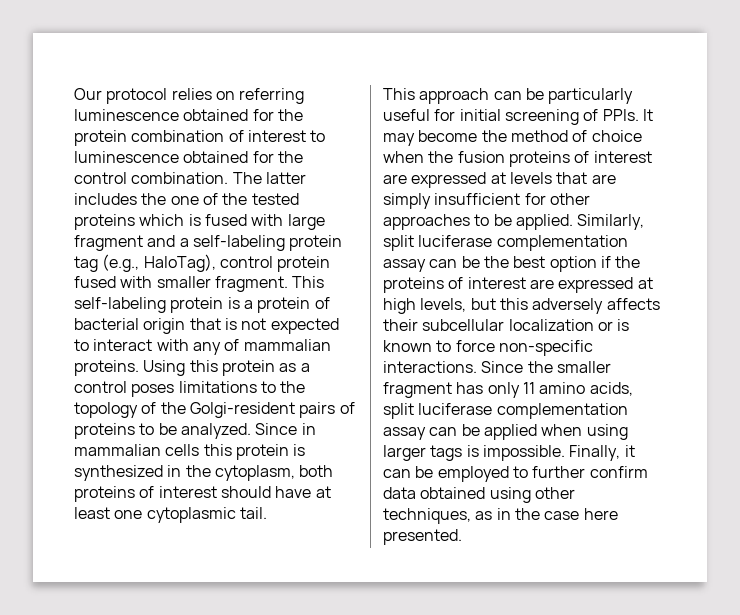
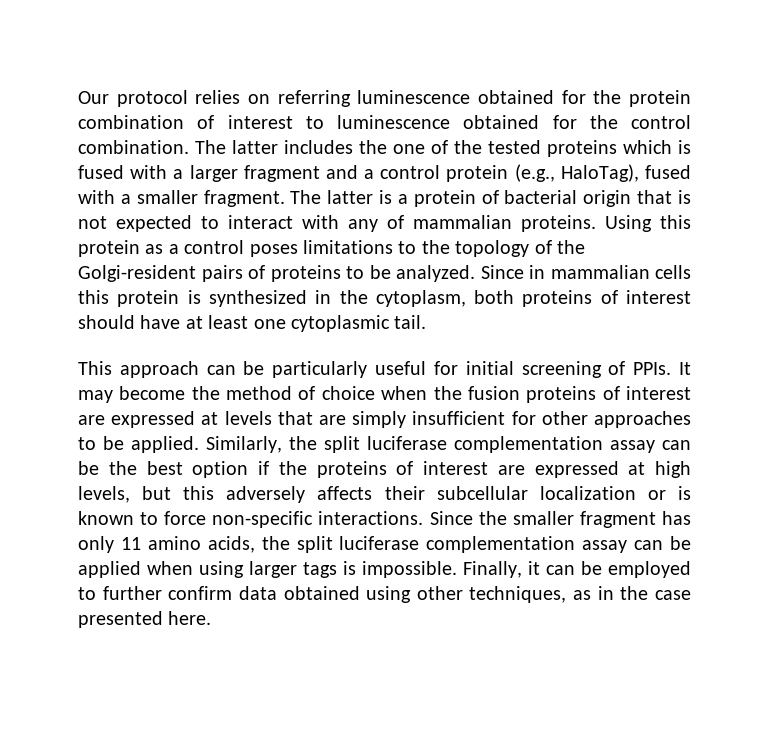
- The latter includes the one of the tested proteins which is fused with large fragment and a self-labeling protein tag (e.g., HaloTag), control protein fused with smaller fragment.
+ The latter includes the one of the tested proteins which is fused with a larger fragment and a control protein (e.g., HaloTag), fused with a smaller fragment.
- This self-labeling protein is a protein of bacterial origin that is not expected to interact with any of mammalian proteins.
+ The latter is a protein of bacterial origin that is not expected to interact with any of mammalian proteins.
- Similarly, split luciferase complementation assay can be the best option if the proteins of interest are expressed at high levels, but this adversely affects their subcellular localization or is known to force non-specific interactions.
+ Similarly, the split luciferase complementation assay can be the best option if the proteins of interest are expressed at high levels, but this adversely affects their subcellular localization or is known to force non-specific interactions.
- Since the smaller fragment has only 11 amino acids, split luciferase complementation assay can be applied when using larger tags is impossible.
+ Since the smaller fragment has only 11 amino acids, the split luciferase complementation assay can be applied when using larger tags is impossible.
- Finally, it can be employed to further confirm data obtained using other techniques, as in the case here presented.
+ Finally, it can be employed to further confirm data obtained using other techniques, as in the case presented here.

